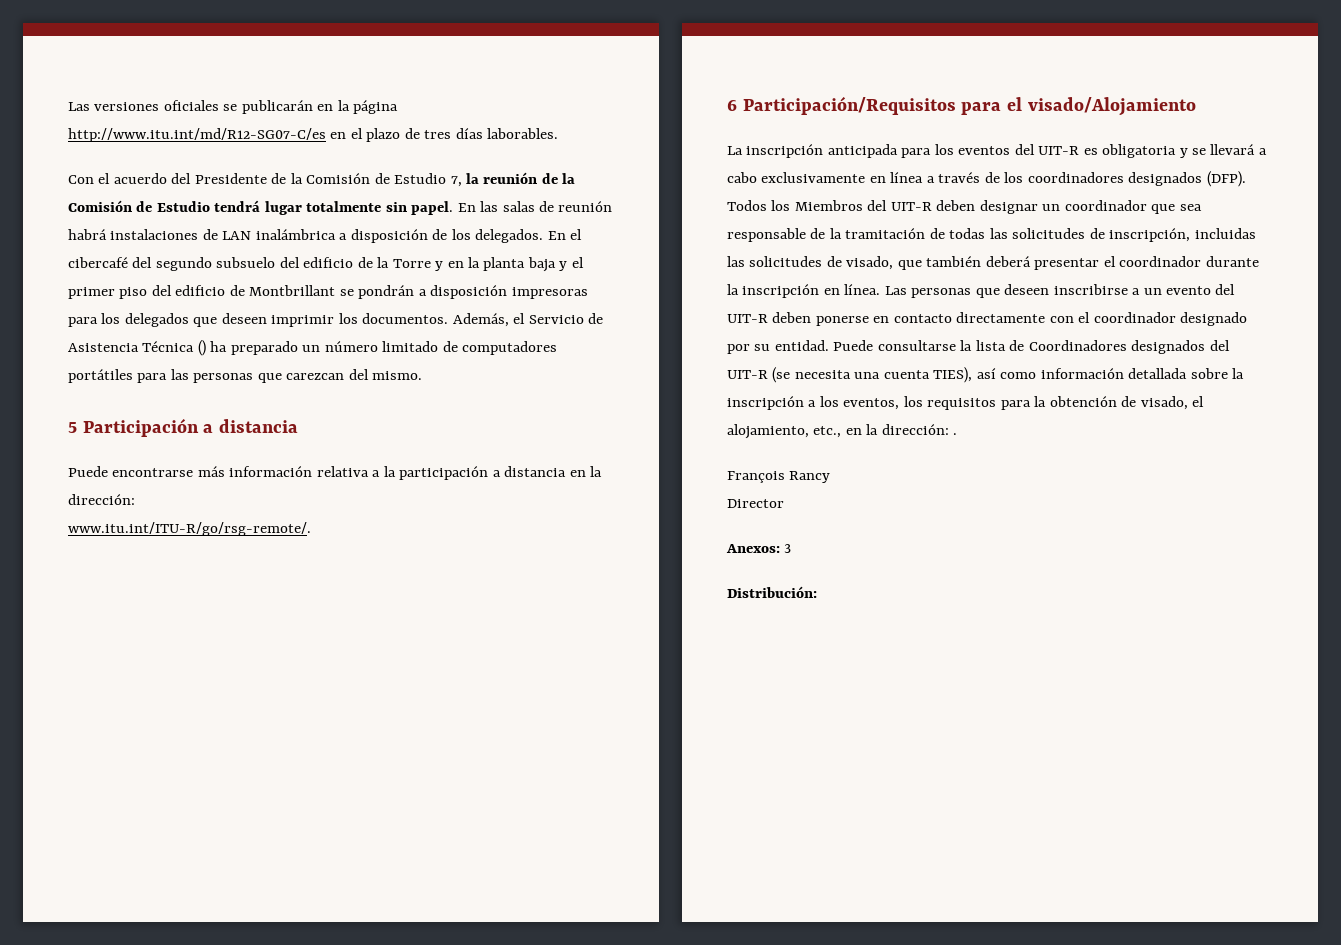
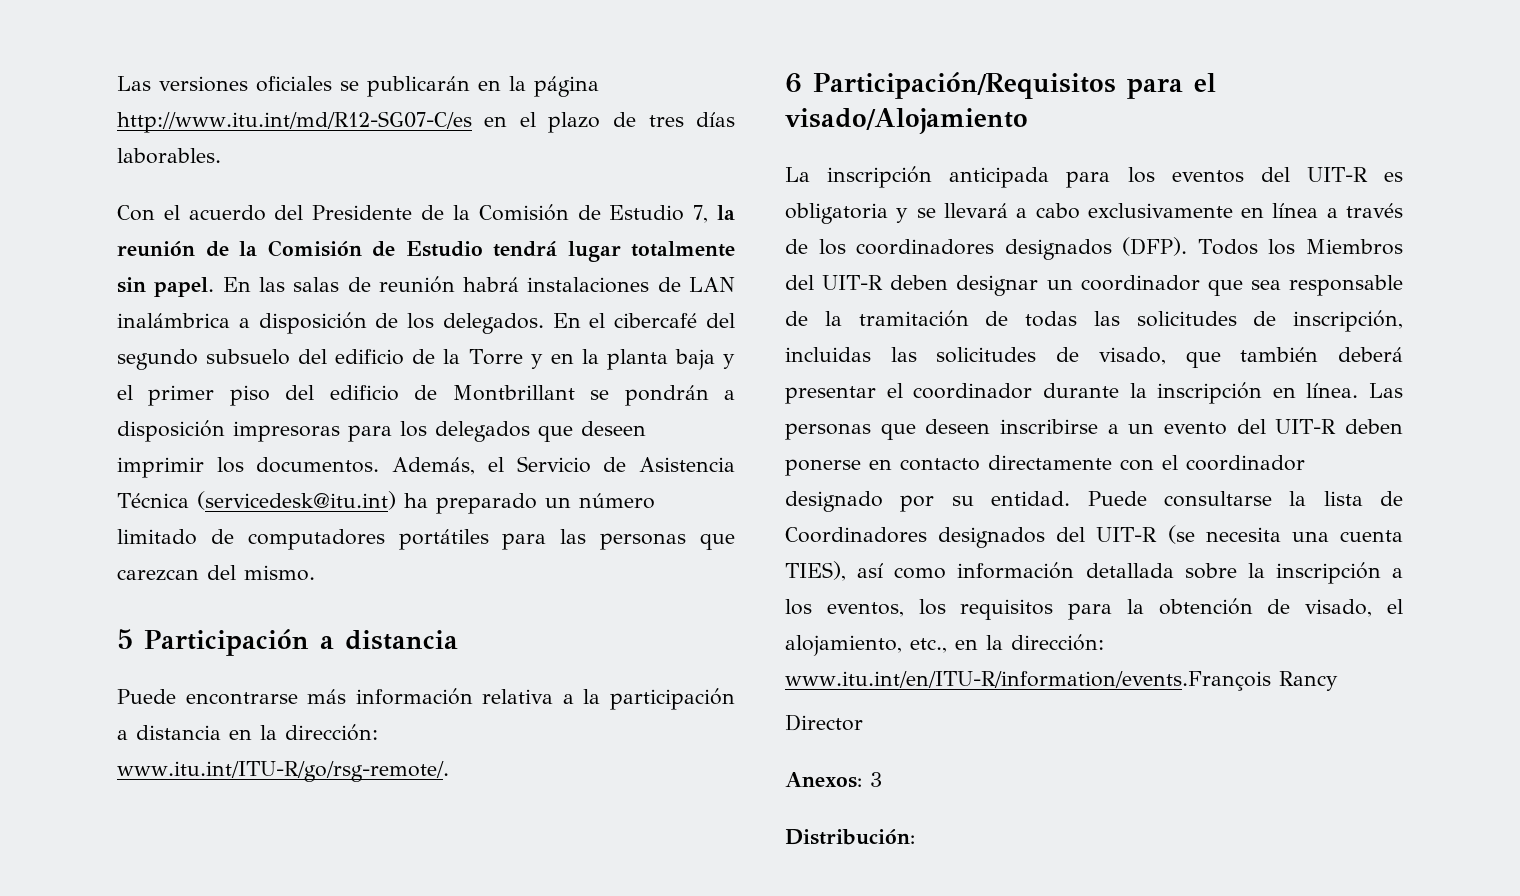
- Además, el Servicio de Asistencia Técnica () ha preparado un número limitado de computadores portátiles para las personas que carezcan del mismo.
+ Además, el Servicio de Asistencia Técnica (servicedesk@itu.int) ha preparado un número limitado de computadores portátiles para las personas que carezcan del mismo.
- Puede consultarse la lista de Coordinadores designados del UIT-R (se necesita una cuenta TIES), así como información detallada sobre la inscripción a los eventos, los requisitos para la obtención de visado, el alojamiento, etc., en la dirección: .
- François Rancy
+ Puede consultarse la lista de Coordinadores designados del UIT-R (se necesita una cuenta TIES), así como información detallada sobre la inscripción a los eventos, los requisitos para la obtención de visado, el alojamiento, etc., en la dirección: www.itu.int/en/ITU-R/information/events.François Rancy

